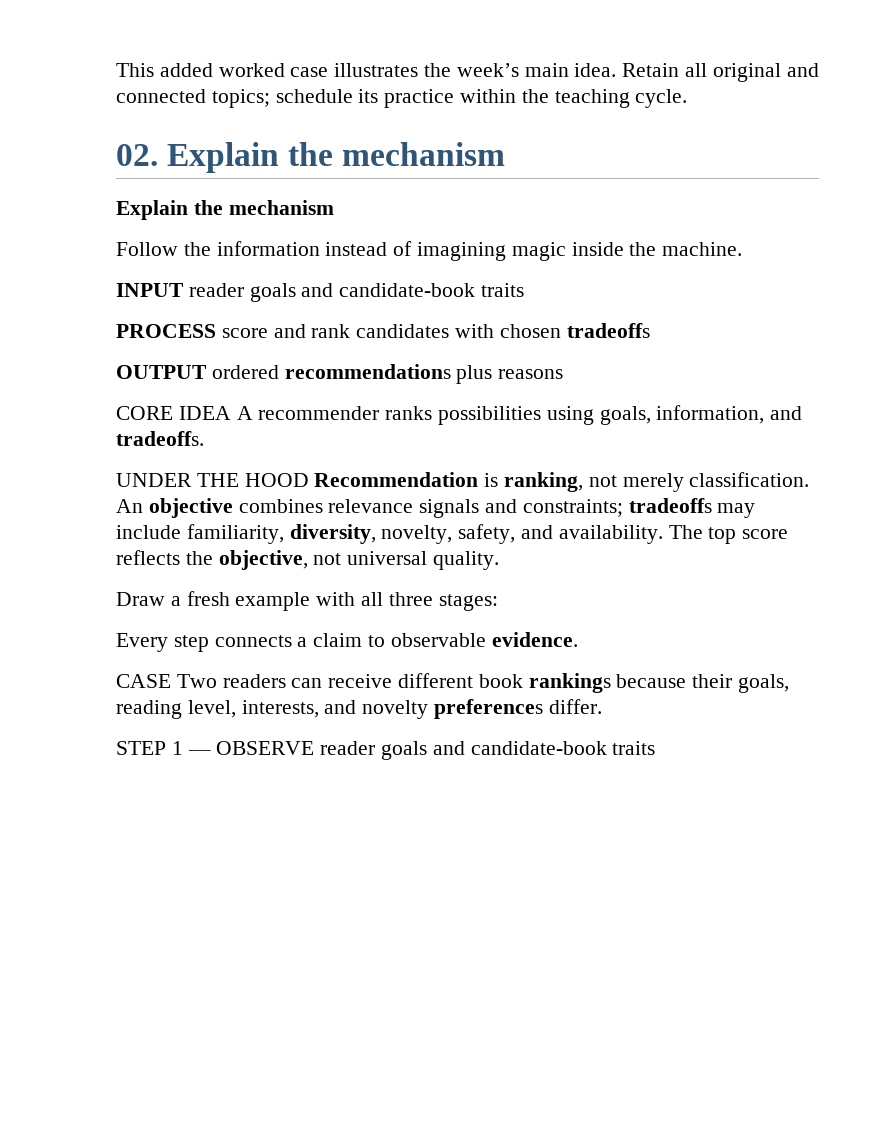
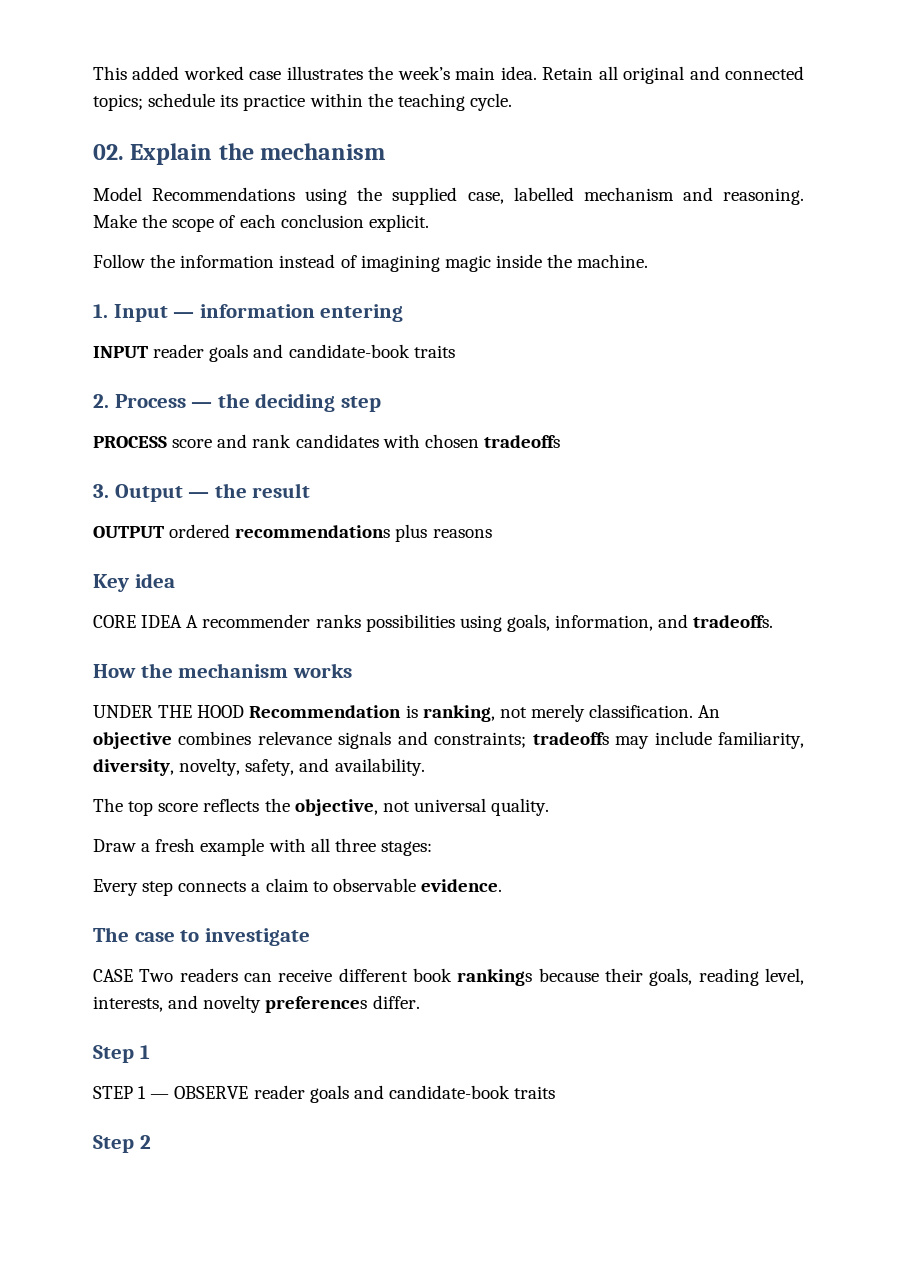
  02. Explain the mechanism
- Explain the mechanism
+ Model Recommendations using the supplied case, labelled mechanism and reasoning. Make the scope of each conclusion explicit.
+ 1. Input — information entering
+ 2. Process — the deciding step
+ 3. Output — the result
+ Key idea
+ How the mechanism works
- An objective combines relevance signals and constraints; tradeoffs may include familiarity, diversity, novelty, safety, and availability. The top score reflects the objective, not universal quality.
+ An objective combines relevance signals and constraints; tradeoffs may include familiarity, diversity, novelty, safety, and availability.
+ The top score reflects the objective, not universal quality.
+ The case to investigate
+ Step 1
+ Step 2

